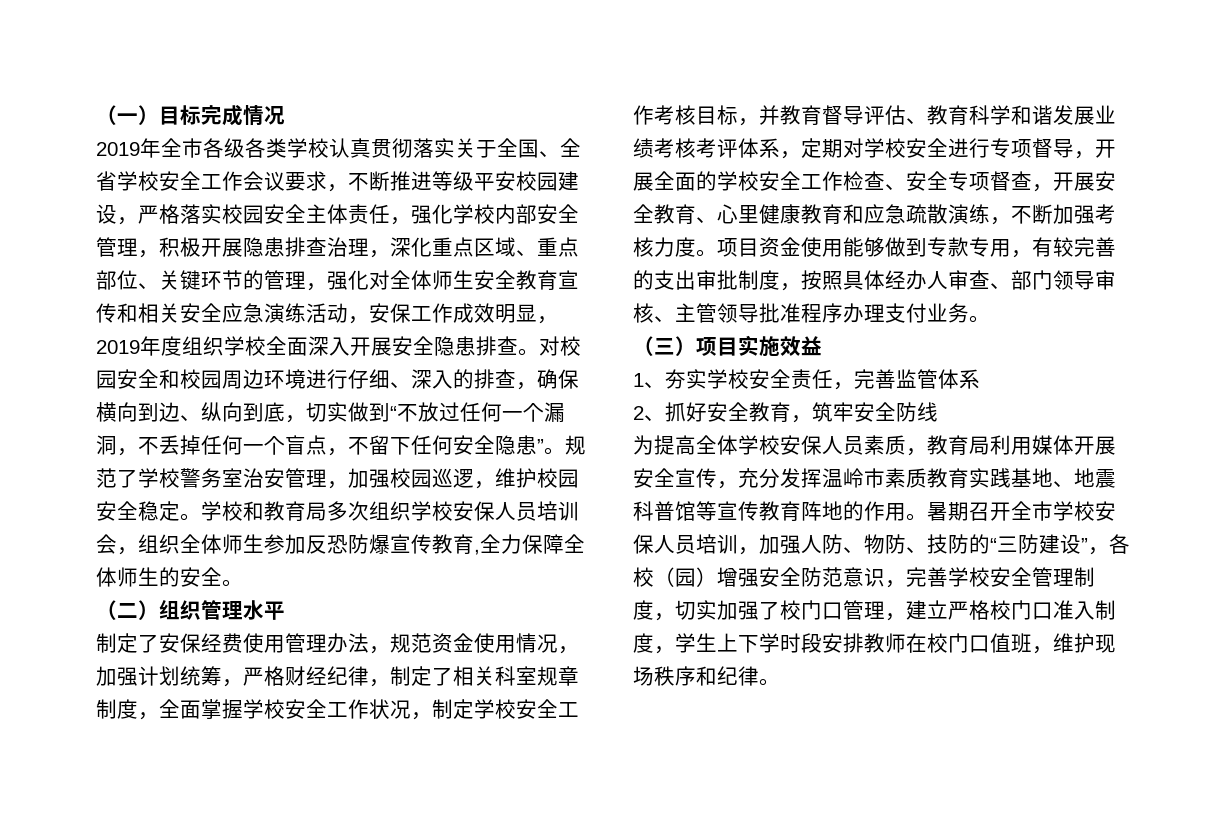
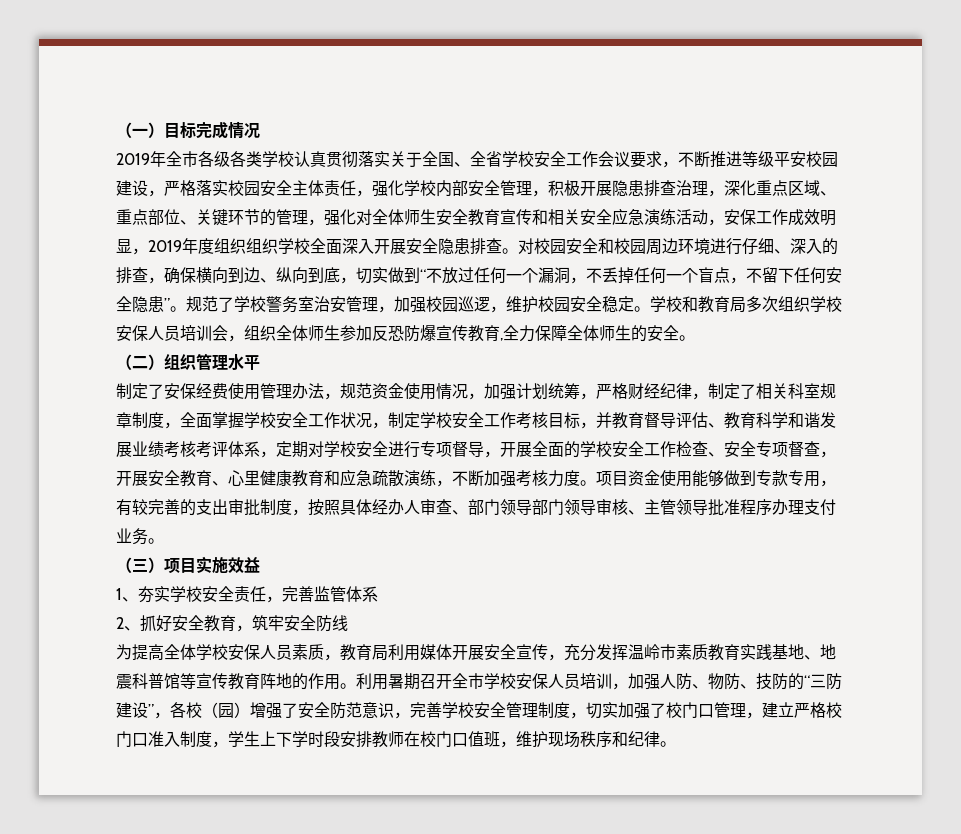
- 2019年全市各级各类学校认真贯彻落实关于全国、全省学校安全工作会议要求，不断推进等级平安校园建设，严格落实校园安全主体责任，强化学校内部安全管理，积极开展隐患排查治理，深化重点区域、重点部位、关键环节的管理，强化对全体师生安全教育宣传和相关安全应急演练活动，安保工作成效明显，2019年度组织学校全面深入开展安全隐患排查。
+ 2019年全市各级各类学校认真贯彻落实关于全国、全省学校安全工作会议要求，不断推进等级平安校园建设，严格落实校园安全主体责任，强化学校内部安全管理，积极开展隐患排查治理，深化重点区域、重点部位、关键环节的管理，强化对全体师生安全教育宣传和相关安全应急演练活动，安保工作成效明显，2019年度组织组织学校全面深入开展安全隐患排查。
- 项目资金使用能够做到专款专用，有较完善的支出审批制度，按照具体经办人审查、部门领导审核、主管领导批准程序办理支付业务。
+ 项目资金使用能够做到专款专用，有较完善的支出审批制度，按照具体经办人审查、部门领导部门领导审核、主管领导批准程序办理支付业务。
- 暑期召开全市学校安保人员培训，加强人防、物防、技防的“三防建设”，各校（园）增强安全防范意识，完善学校安全管理制度，切实加强了校门口管理，建立严格校门口准入制度，学生上下学时段安排教师在校门口值班，维护现场秩序和纪律。
+ 利用暑期召开全市学校安保人员培训，加强人防、物防、技防的“三防建设”，各校（园）增强了安全防范意识，完善学校安全管理制度，切实加强了校门口管理，建立严格校门口准入制度，学生上下学时段安排教师在校门口值班，维护现场秩序和纪律。

